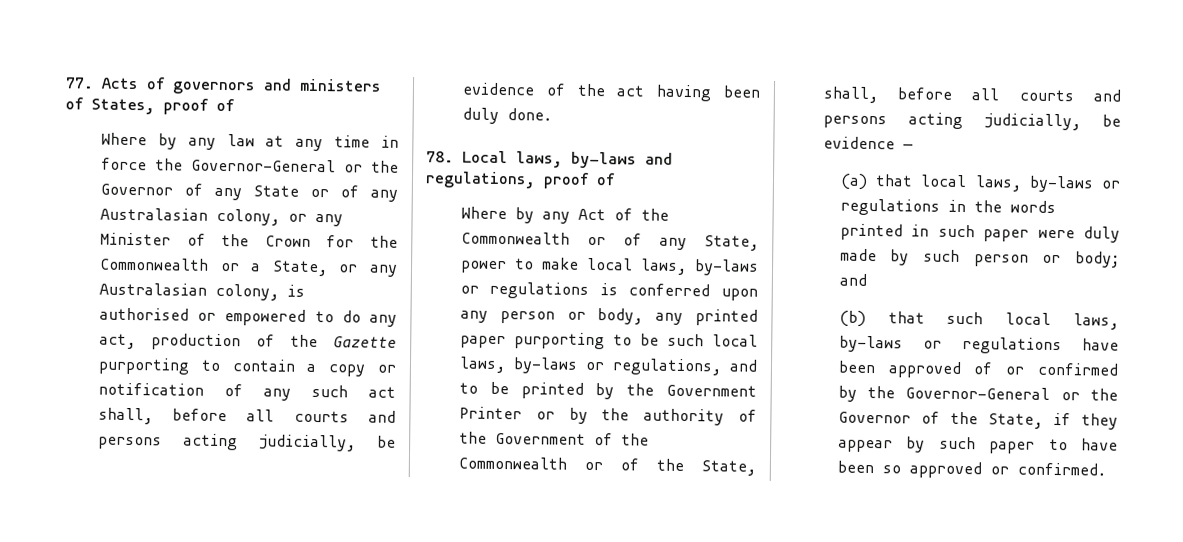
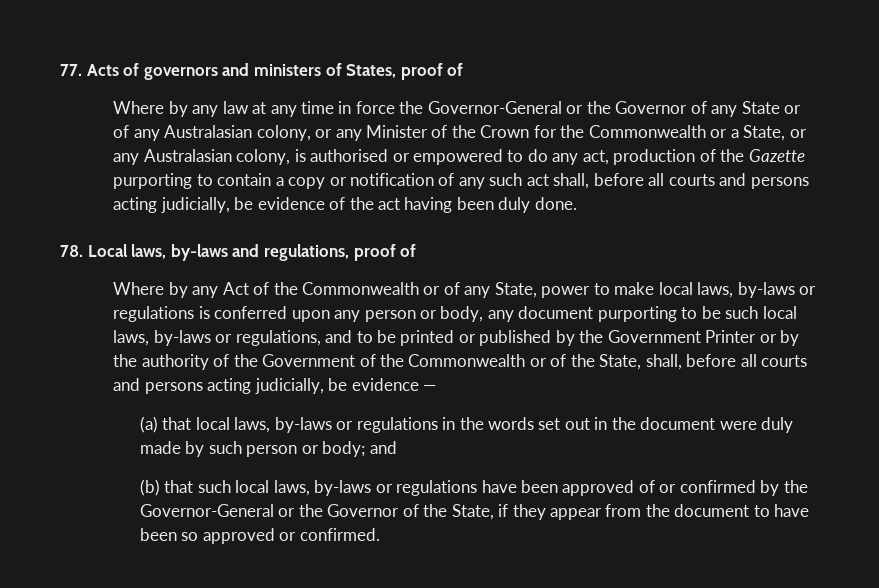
- Where by any Act of the Commonwealth or of any State, power to make local laws, by-laws or regulations is conferred upon any person or body, any printed paper purporting to be such local laws, by-laws or regulations, and to be printed by the Government Printer or by the authority of the Government of the Commonwealth or of the State, shall, before all courts and persons acting judicially, be evidence —
+ Where by any Act of the Commonwealth or of any State, power to make local laws, by-laws or regulations is conferred upon any person or body, any document purporting to be such local laws, by-laws or regulations, and to be printed or published by the Government Printer or by the authority of the Government of the Commonwealth or of the State, shall, before all courts and persons acting judicially, be evidence —
- (a) that local laws, by-laws or regulations in the words printed in such paper were duly made by such person or body; and
+ (a) that local laws, by-laws or regulations in the words set out in the document were duly made by such person or body; and
- (b) that such local laws, by-laws or regulations have been approved of or confirmed by the Governor-General or the Governor of the State, if they appear by such paper to have been so approved or confirmed.
+ (b) that such local laws, by-laws or regulations have been approved of or confirmed by the Governor-General or the Governor of the State, if they appear from the document to have been so approved or confirmed.

